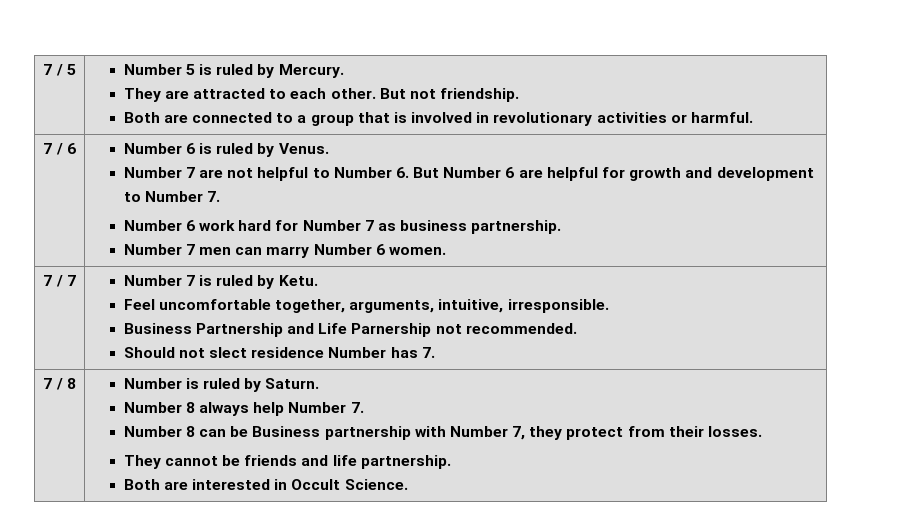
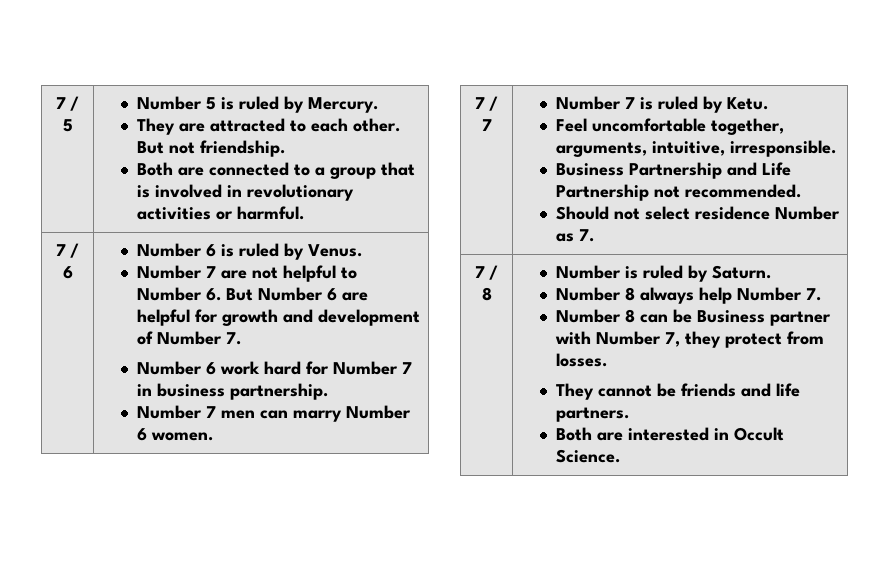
- Number 7 are not helpful to Number 6. But Number 6 are helpful for growth and development to Number 7.
+ Number 7 are not helpful to Number 6. But Number 6 are helpful for growth and development of Number 7.
- Number 6 work hard for Number 7 as business partnership.
+ Number 6 work hard for Number 7 in business partnership.
  7 / 7 | Number 7 is ruled by Ketu.
  Feel uncomfortable together, arguments, intuitive, irresponsible.
- Business Partnership and Life Parnership not recommended.
- Should not slect residence Number has 7.
+ Business Partnership and Life Partnership not recommended.
+ Should not select residence Number as 7.
- Number 8 can be Business partnership with Number 7, they protect from their losses.
+ Number 8 can be Business partner with Number 7, they protect from losses.
- They cannot be friends and life partnership.
+ They cannot be friends and life partners.

